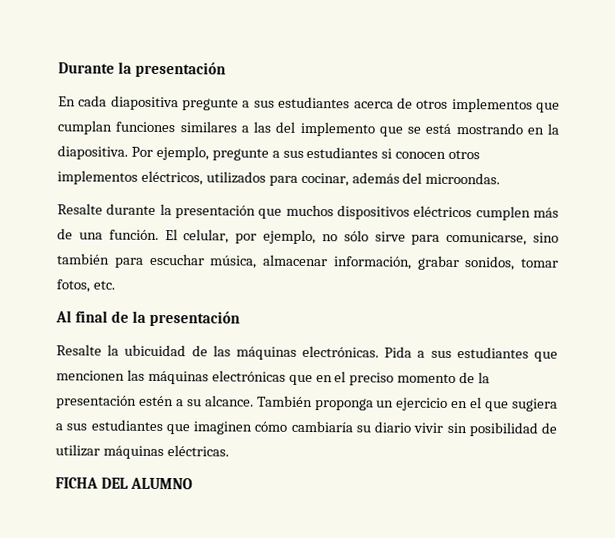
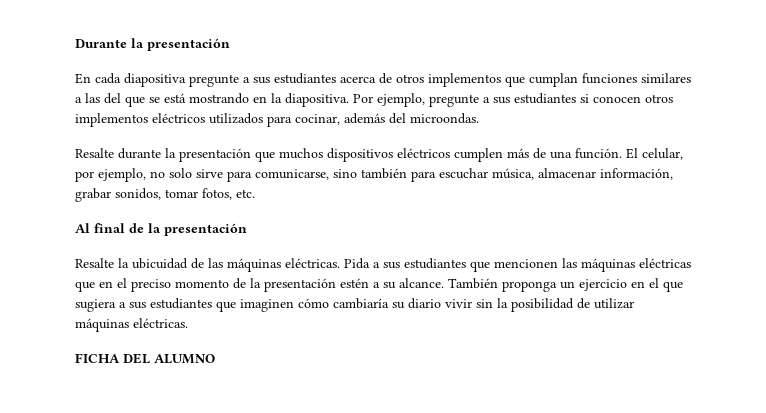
- En cada diapositiva pregunte a sus estudiantes acerca de otros implementos que cumplan funciones similares a las del implemento que se está mostrando en la diapositiva.
+ En cada diapositiva pregunte a sus estudiantes acerca de otros implementos que cumplan funciones similares a las del que se está mostrando en la diapositiva.
- Por ejemplo, pregunte a sus estudiantes si conocen otros implementos eléctricos, utilizados para cocinar, además del microondas.
+ Por ejemplo, pregunte a sus estudiantes si conocen otros implementos eléctricos utilizados para cocinar, además del microondas.
- El celular, por ejemplo, no sólo sirve para comunicarse, sino también para escuchar música, almacenar información, grabar sonidos, tomar fotos, etc.
+ El celular, por ejemplo, no solo sirve para comunicarse, sino también para escuchar música, almacenar información, grabar sonidos, tomar fotos, etc.
- Resalte la ubicuidad de las máquinas electrónicas.
+ Resalte la ubicuidad de las máquinas eléctricas.
- Pida a sus estudiantes que mencionen las máquinas electrónicas que en el preciso momento de la presentación estén a su alcance.
+ Pida a sus estudiantes que mencionen las máquinas eléctricas que en el preciso momento de la presentación estén a su alcance.
- También proponga un ejercicio en el que sugiera a sus estudiantes que imaginen cómo cambiaría su diario vivir sin posibilidad de utilizar máquinas eléctricas.
+ También proponga un ejercicio en el que sugiera a sus estudiantes que imaginen cómo cambiaría su diario vivir sin la posibilidad de utilizar máquinas eléctricas.

